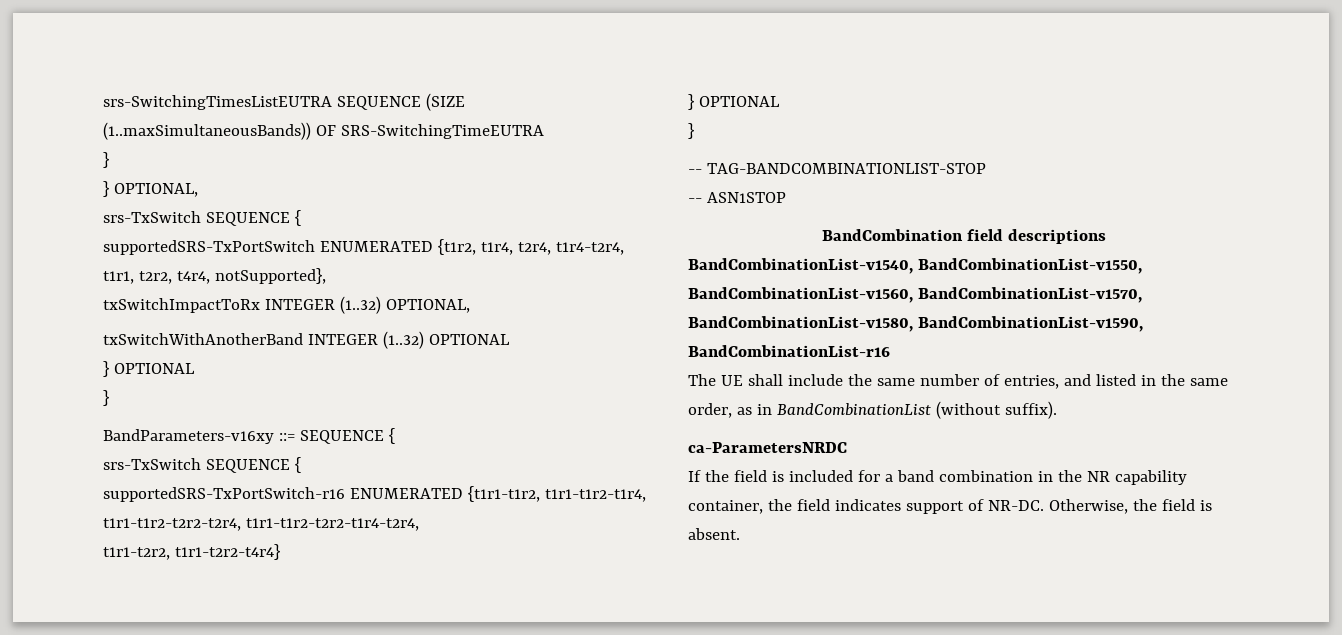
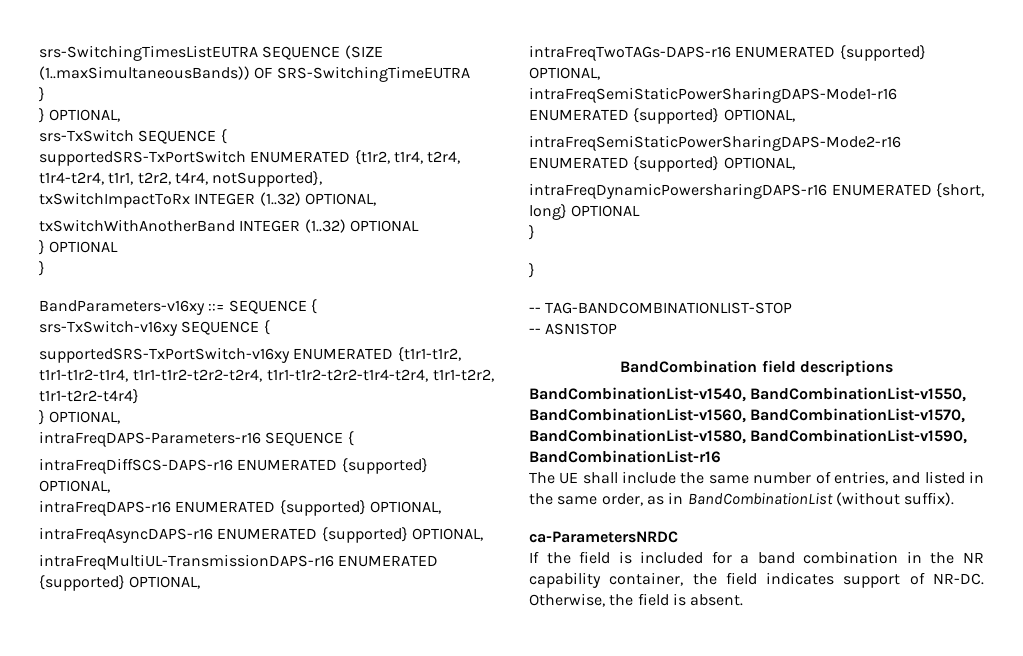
  BandParameters-v16xy ::= SEQUENCE {
- srs-TxSwitch SEQUENCE {
- supportedSRS-TxPortSwitch-r16 ENUMERATED {t1r1-t1r2, t1r1-t1r2-t1r4, t1r1-t1r2-t2r2-t2r4, t1r1-t1r2-t2r2-t1r4-t2r4,
- t1r1-t2r2, t1r1-t2r2-t4r4}
- } OPTIONAL
+ srs-TxSwitch-v16xy SEQUENCE {
+ supportedSRS-TxPortSwitch-v16xy ENUMERATED {t1r1-t1r2, t1r1-t1r2-t1r4, t1r1-t1r2-t2r2-t2r4, t1r1-t1r2-t2r2-t1r4-t2r4, t1r1-t2r2, t1r1-t2r2-t4r4}
+ } OPTIONAL,
+ intraFreqDAPS-Parameters-r16 SEQUENCE {
+ intraFreqDiffSCS-DAPS-r16 ENUMERATED {supported} OPTIONAL,
+ intraFreqDAPS-r16 ENUMERATED {supported} OPTIONAL,
+ intraFreqAsyncDAPS-r16 ENUMERATED {supported} OPTIONAL,
+ intraFreqMultiUL-TransmissionDAPS-r16 ENUMERATED {supported} OPTIONAL,
+ intraFreqTwoTAGs-DAPS-r16 ENUMERATED {supported} OPTIONAL,
+ intraFreqSemiStaticPowerSharingDAPS-Mode1-r16 ENUMERATED {supported} OPTIONAL,
+ intraFreqSemiStaticPowerSharingDAPS-Mode2-r16 ENUMERATED {supported} OPTIONAL,
+ intraFreqDynamicPowersharingDAPS-r16 ENUMERATED {short, long} OPTIONAL
+ }

